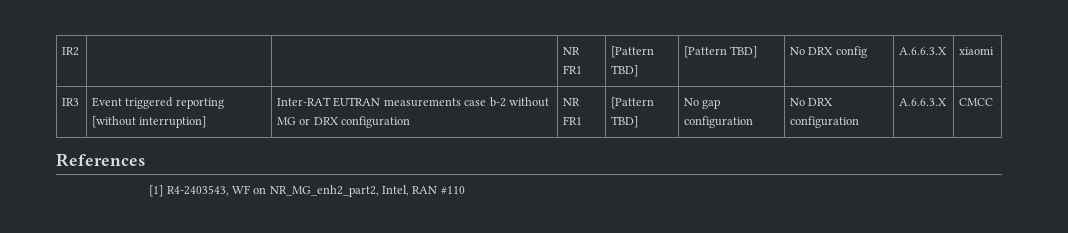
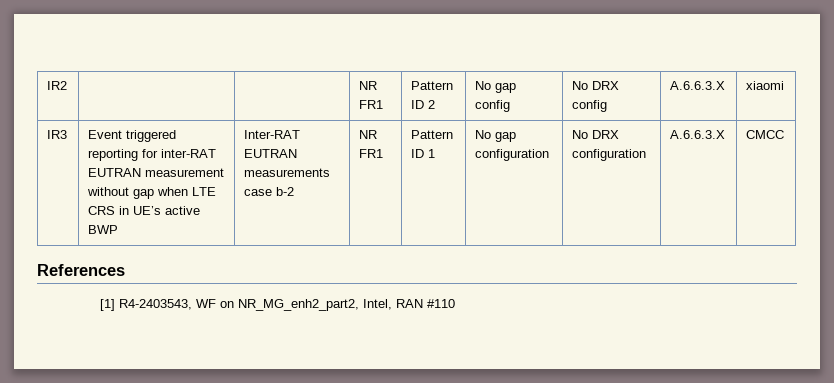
- IR2 | | | NR FR1 | [Pattern TBD] | [Pattern TBD] | No DRX config | A.6.6.3.X | xiaomi
+ IR2 | | | NR FR1 | Pattern ID 2 | No gap config | No DRX config | A.6.6.3.X | xiaomi
- IR3 | Event triggered reporting [without interruption] | Inter-RAT EUTRAN measurements case b-2 without MG or DRX configuration | NR FR1 | [Pattern TBD] | No gap configuration | No DRX configuration | A.6.6.3.X | CMCC
+ IR3 | Event triggered reporting for inter-RAT EUTRAN measurement without gap when LTE CRS in UE’s active BWP | Inter-RAT EUTRAN measurements case b-2 | NR FR1 | Pattern ID 1 | No gap configuration | No DRX configuration | A.6.6.3.X | CMCC

